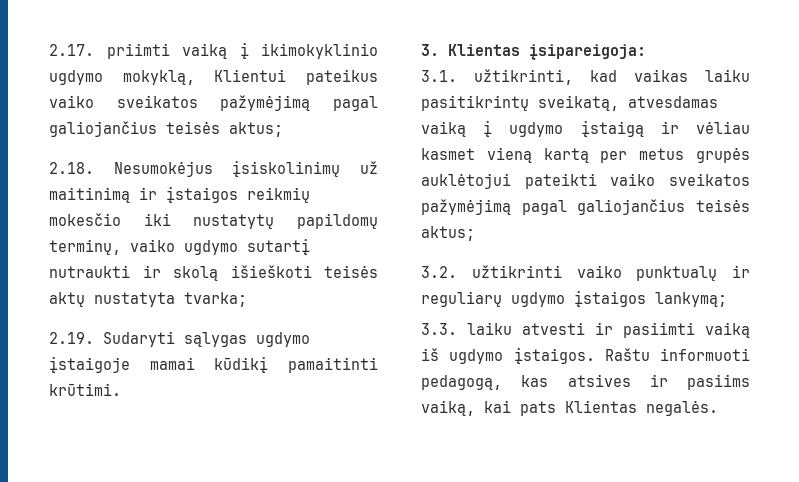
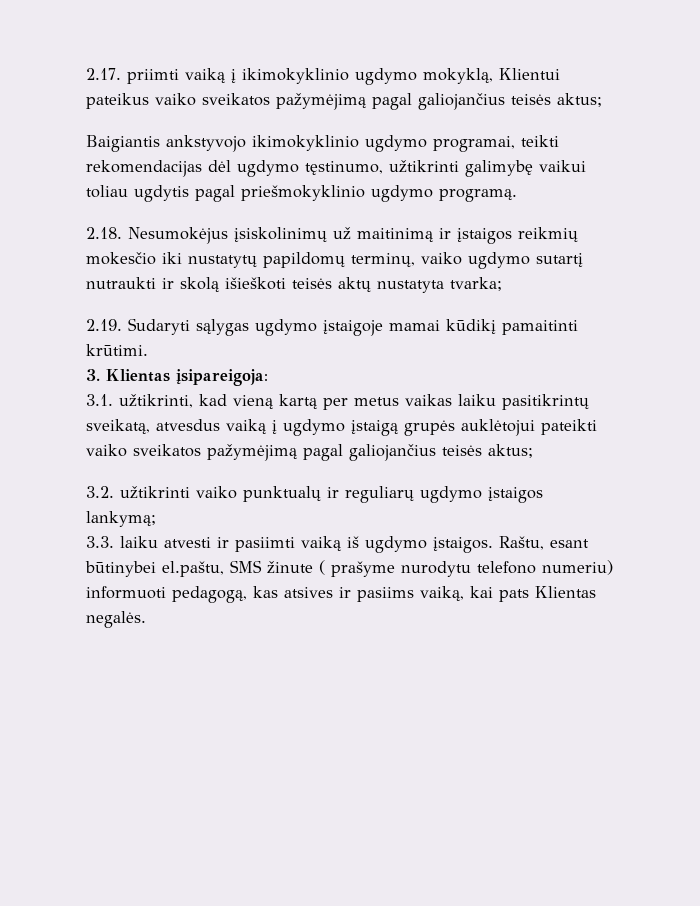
+ Baigiantis ankstyvojo ikimokyklinio ugdymo programai, teikti rekomendacijas dėl ugdymo tęstinumo, užtikrinti galimybę vaikui toliau ugdytis pagal priešmokyklinio ugdymo programą.
- 3.1. užtikrinti, kad vaikas laiku pasitikrintų sveikatą, atvesdamas vaiką į ugdymo įstaigą ir vėliau kasmet vieną kartą per metus grupės auklėtojui pateikti vaiko sveikatos pažymėjimą pagal galiojančius teisės aktus;
+ 3.1. užtikrinti, kad vieną kartą per metus vaikas laiku pasitikrintų sveikatą, atvesdus vaiką į ugdymo įstaigą grupės auklėtojui pateikti vaiko sveikatos pažymėjimą pagal galiojančius teisės aktus;
- Raštu informuoti pedagogą, kas atsives ir pasiims vaiką, kai pats Klientas negalės.
+ Raštu, esant būtinybei el.paštu, SMS žinute ( prašyme nurodytu telefono numeriu) informuoti pedagogą, kas atsives ir pasiims vaiką, kai pats Klientas negalės.

